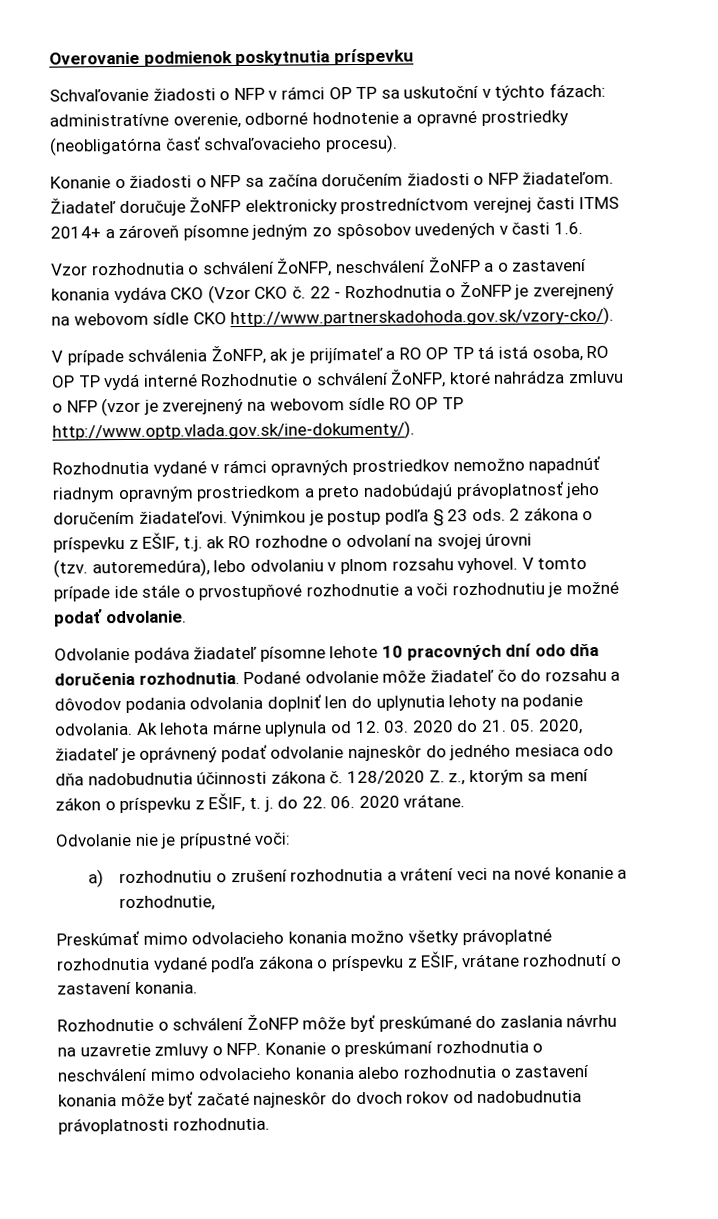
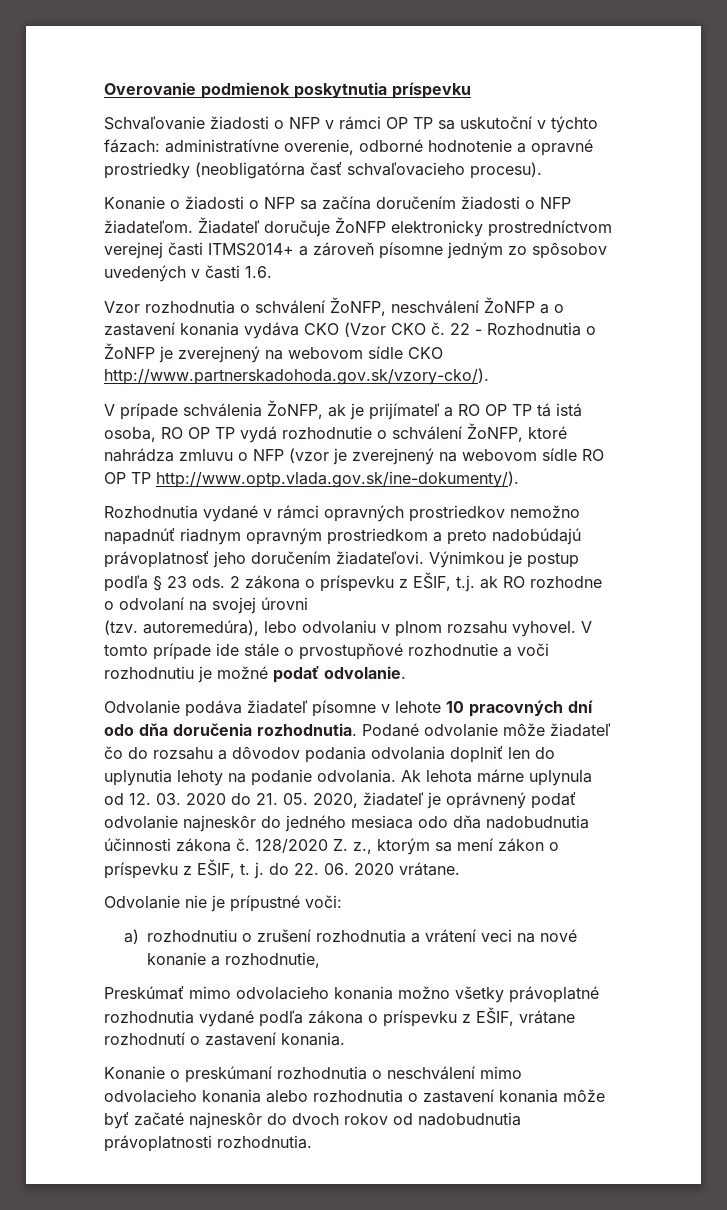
- Žiadateľ doručuje ŽoNFP elektronicky prostredníctvom verejnej časti ITMS 2014+ a zároveň písomne jedným zo spôsobov uvedených v časti 1.6.
+ Žiadateľ doručuje ŽoNFP elektronicky prostredníctvom verejnej časti ITMS2014+ a zároveň písomne jedným zo spôsobov uvedených v časti 1.6.
- V prípade schválenia ŽoNFP, ak je prijímateľ a RO OP TP tá istá osoba, RO OP TP vydá interné Rozhodnutie o schválení ŽoNFP, ktoré nahrádza zmluvu o NFP (vzor je zverejnený na webovom sídle RO OP TP http://www.optp.vlada.gov.sk/ine-dokumenty/).
+ V prípade schválenia ŽoNFP, ak je prijímateľ a RO OP TP tá istá osoba, RO OP TP vydá rozhodnutie o schválení ŽoNFP, ktoré nahrádza zmluvu o NFP (vzor je zverejnený na webovom sídle RO OP TP http://www.optp.vlada.gov.sk/ine-dokumenty/).
- Odvolanie podáva žiadateľ písomne lehote 10 pracovných dní odo dňa doručenia rozhodnutia.
+ Odvolanie podáva žiadateľ písomne v lehote 10 pracovných dní odo dňa doručenia rozhodnutia.
- Rozhodnutie o schválení ŽoNFP môže byť preskúmané do zaslania návrhu na uzavretie zmluvy o NFP. Konanie o preskúmaní rozhodnutia o neschválení mimo odvolacieho konania alebo rozhodnutia o zastavení konania môže byť začaté najneskôr do dvoch rokov od nadobudnutia právoplatnosti rozhodnutia.
+ Konanie o preskúmaní rozhodnutia o neschválení mimo odvolacieho konania alebo rozhodnutia o zastavení konania môže byť začaté najneskôr do dvoch rokov od nadobudnutia právoplatnosti rozhodnutia.

